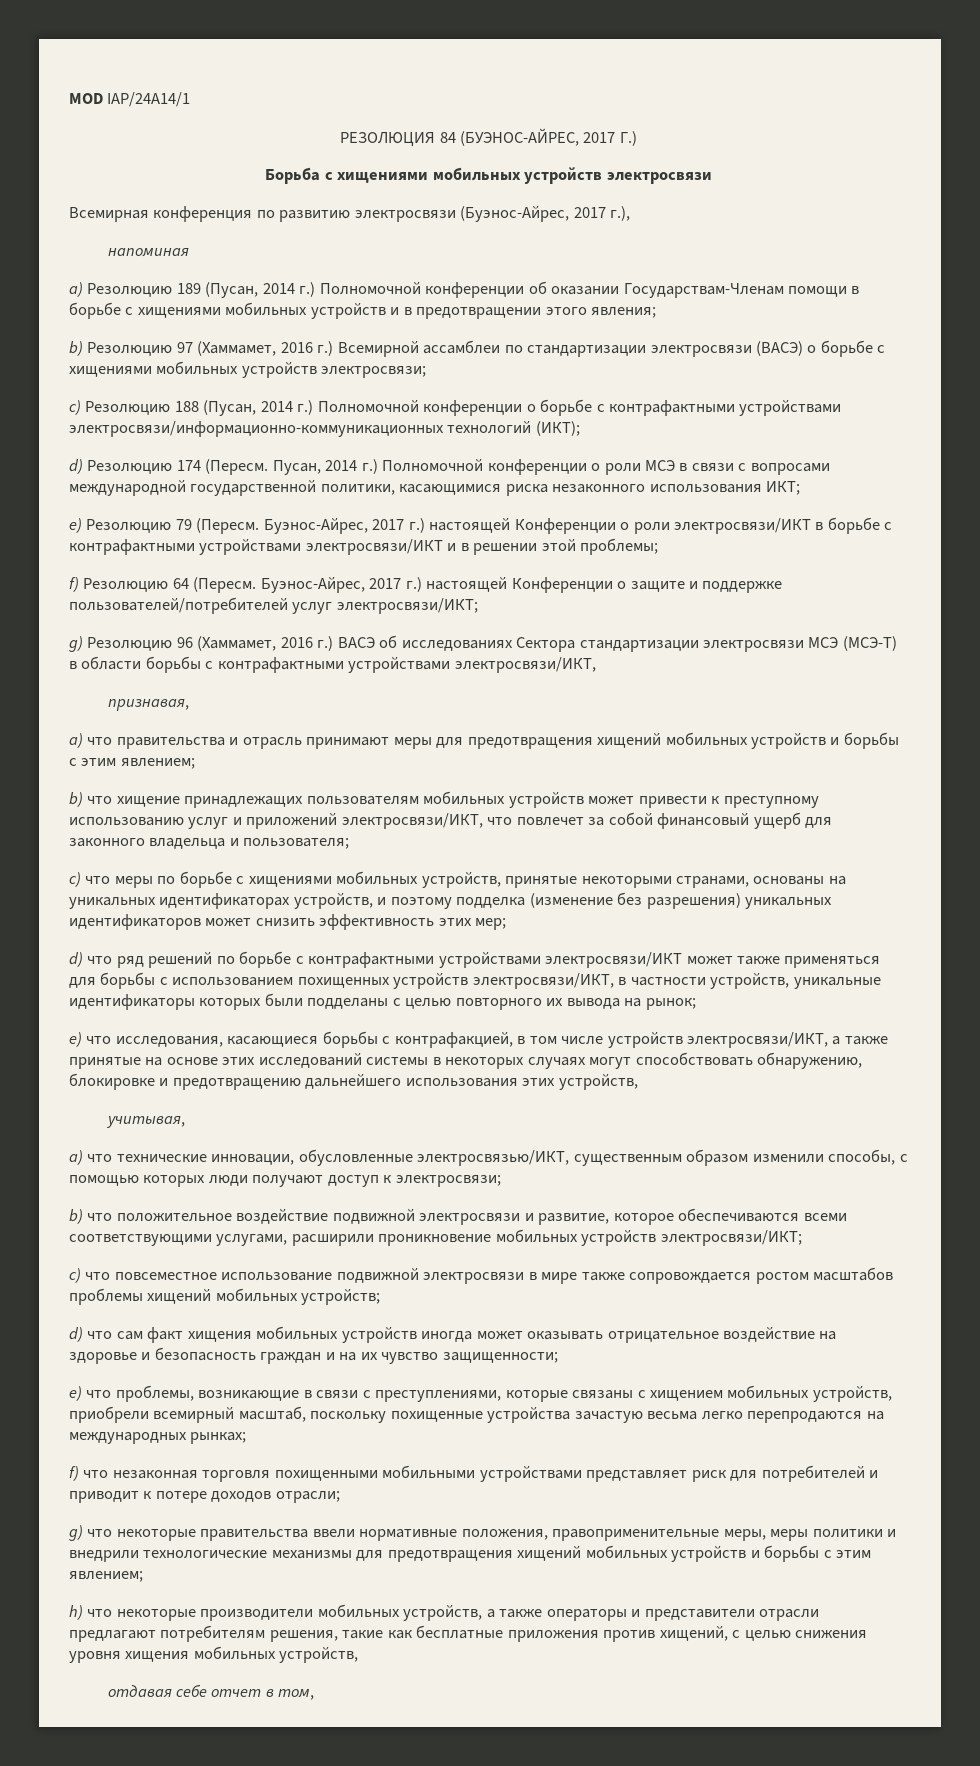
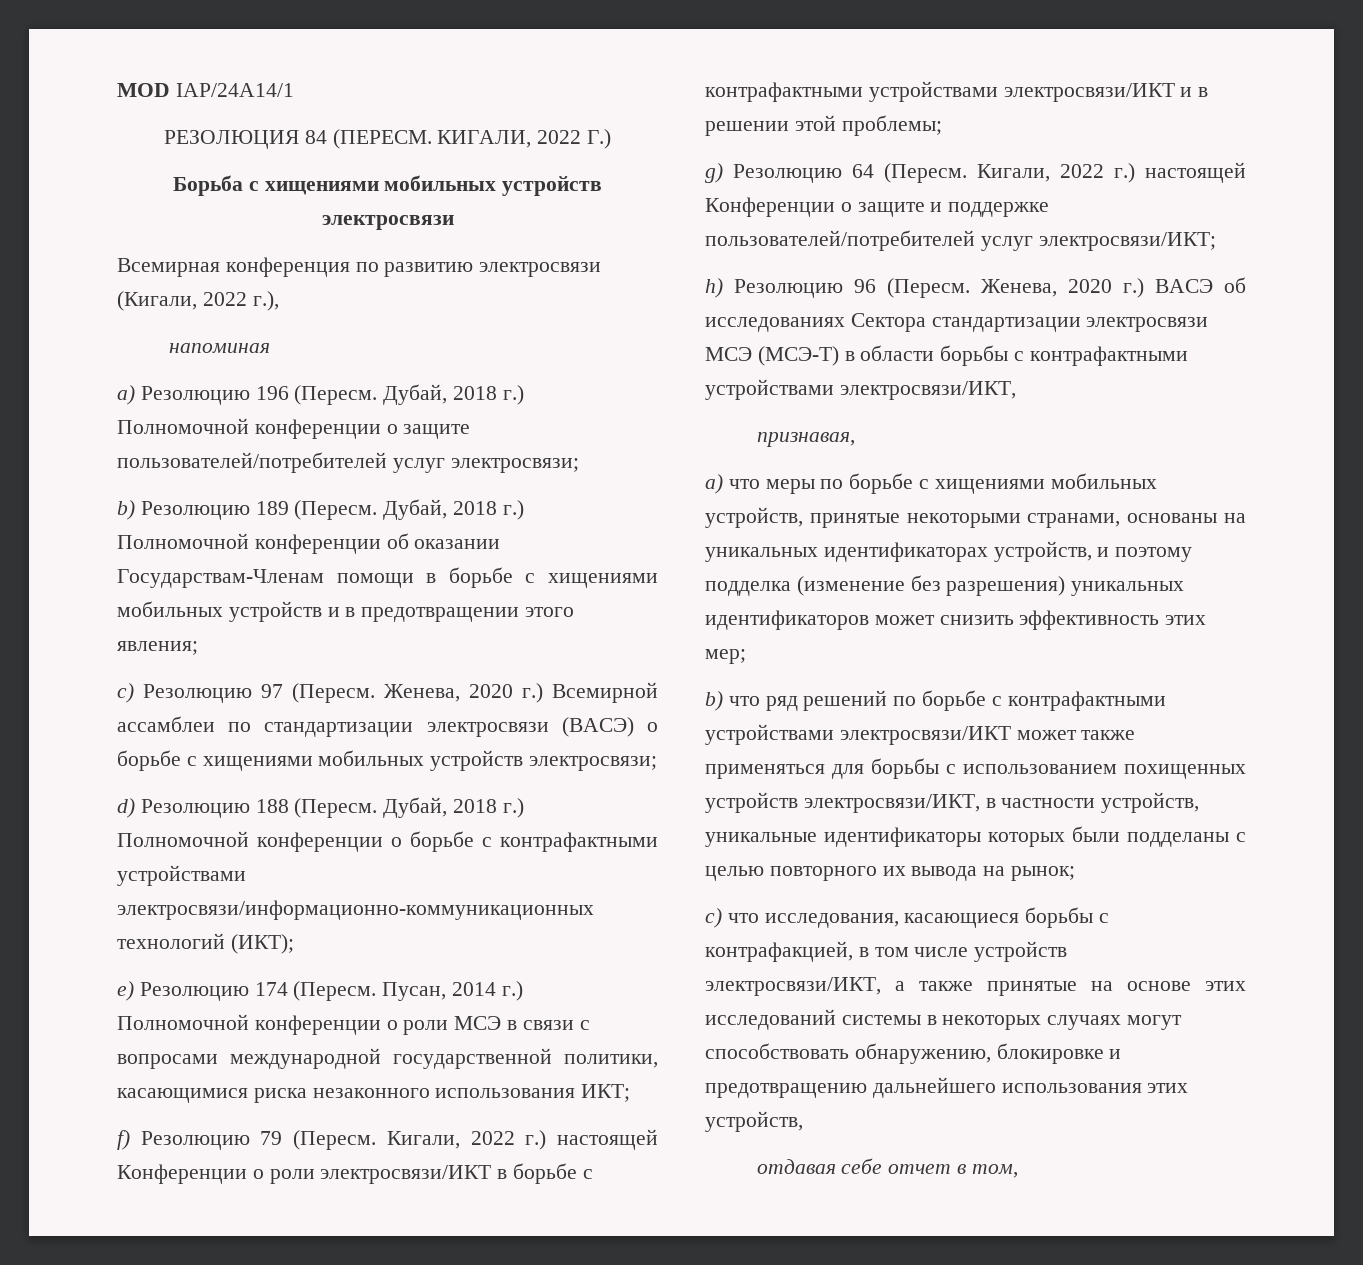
- РЕЗОЛЮЦИЯ 84 (БУЭНОС-АЙРЕС, 2017 Г.)
+ РЕЗОЛЮЦИЯ 84 (ПЕРЕСМ. КИГАЛИ, 2022 Г.)
- Всемирная конференция по развитию электросвязи (Буэнос-Айрес, 2017 г.),
+ Всемирная конференция по развитию электросвязи (Кигали, 2022 г.),
- a) Резолюцию 189 (Пусан, 2014 г.) Полномочной конференции об оказании Государствам-Членам помощи в борьбе с хищениями мобильных устройств и в предотвращении этого явления;
+ a) Резолюцию 196 (Пересм. Дубай, 2018 г.) Полномочной конференции о защите пользователей/потребителей услуг электросвязи;
+ b) Резолюцию 189 (Пересм. Дубай, 2018 г.) Полномочной конференции об оказании Государствам-Членам помощи в борьбе с хищениями мобильных устройств и в предотвращении этого явления;
- b) Резолюцию 97 (Хаммамет, 2016 г.) Всемирной ассамблеи по стандартизации электросвязи (ВАСЭ) о борьбе с хищениями мобильных устройств электросвязи;
+ с) Резолюцию 97 (Пересм. Женева, 2020 г.) Всемирной ассамблеи по стандартизации электросвязи (ВАСЭ) о борьбе с хищениями мобильных устройств электросвязи;
- c) Резолюцию 188 (Пусан, 2014 г.) Полномочной конференции о борьбе с контрафактными устройствами электросвязи/информационно-коммуникационных технологий (ИКТ);
+ d) Резолюцию 188 (Пересм. Дубай, 2018 г.) Полномочной конференции о борьбе с контрафактными устройствами электросвязи/информационно-коммуникационных технологий (ИКТ);
- d) Резолюцию 174 (Пересм.
+ e) Резолюцию 174 (Пересм.
- e) Резолюцию 79 (Пересм.
+ f) Резолюцию 79 (Пересм.
- Буэнос-Айрес, 2017 г.) настоящей Конференции о роли электросвязи/ИКТ в борьбе с контрафактными устройствами электросвязи/ИКТ и в решении этой проблемы;
+ Кигали, 2022 г.) настоящей Конференции о роли электросвязи/ИКТ в борьбе с контрафактными устройствами электросвязи/ИКТ и в решении этой проблемы;
- f) Резолюцию 64 (Пересм.
+ g) Резолюцию 64 (Пересм.
- Буэнос-Айрес, 2017 г.) настоящей Конференции о защите и поддержке пользователей/потребителей услуг электросвязи/ИКТ;
+ Кигали, 2022 г.) настоящей Конференции о защите и поддержке пользователей/потребителей услуг электросвязи/ИКТ;
- g) Резолюцию 96 (Хаммамет, 2016 г.) ВАСЭ об исследованиях Сектора стандартизации электросвязи МСЭ (МСЭ-Т) в области борьбы с контрафактными устройствами электросвязи/ИКТ,
+ h) Резолюцию 96 (Пересм. Женева, 2020 г.) ВАСЭ об исследованиях Сектора стандартизации электросвязи МСЭ (МСЭ-Т) в области борьбы с контрафактными устройствами электросвязи/ИКТ,
- a) что правительства и отрасль принимают меры для предотвращения хищений мобильных устройств и борьбы с этим явлением;
- b) что хищение принадлежащих пользователям мобильных устройств может привести к преступному использованию услуг и приложений электросвязи/ИКТ, что повлечет за собой финансовый ущерб для законного владельца и пользователя;
- c) что меры по борьбе с хищениями мобильных устройств, принятые некоторыми странами, основаны на уникальных идентификаторах устройств, и поэтому подделка (изменение без разрешения) уникальных идентификаторов может снизить эффективность этих мер;
+ a) что меры по борьбе с хищениями мобильных устройств, принятые некоторыми странами, основаны на уникальных идентификаторах устройств, и поэтому подделка (изменение без разрешения) уникальных идентификаторов может снизить эффективность этих мер;
- d) что ряд решений по борьбе с контрафактными устройствами электросвязи/ИКТ может также применяться для борьбы с использованием похищенных устройств электросвязи/ИКТ, в частности устройств, уникальные идентификаторы которых были подделаны с целью повторного их вывода на рынок;
+ b) что ряд решений по борьбе с контрафактными устройствами электросвязи/ИКТ может также применяться для борьбы с использованием похищенных устройств электросвязи/ИКТ, в частности устройств, уникальные идентификаторы которых были подделаны с целью повторного их вывода на рынок;
- e) что исследования, касающиеся борьбы с контрафакцией, в том числе устройств электросвязи/ИКТ, а также принятые на основе этих исследований системы в некоторых случаях могут способствовать обнаружению, блокировке и предотвращению дальнейшего использования этих устройств,
+ c) что исследования, касающиеся борьбы с контрафакцией, в том числе устройств электросвязи/ИКТ, а также принятые на основе этих исследований системы в некоторых случаях могут способствовать обнаружению, блокировке и предотвращению дальнейшего использования этих устройств,
- учитывая,
- a) что технические инновации, обусловленные электросвязью/ИКТ, существенным образом изменили способы, с помощью которых люди получают доступ к электросвязи;
- b) что положительное воздействие подвижной электросвязи и развитие, которое обеспечиваются всеми соответствующими услугами, расширили проникновение мобильных устройств электросвязи/ИКТ;
- c) что повсеместное использование подвижной электросвязи в мире также сопровождается ростом масштабов проблемы хищений мобильных устройств;
- d) что сам факт хищения мобильных устройств иногда может оказывать отрицательное воздействие на здоровье и безопасность граждан и на их чувство защищенности;
- e) что проблемы, возникающие в связи с преступлениями, которые связаны с хищением мобильных устройств, приобрели всемирный масштаб, поскольку похищенные устройства зачастую весьма легко перепродаются на международных рынках;
- f) что незаконная торговля похищенными мобильными устройствами представляет риск для потребителей и приводит к потере доходов отрасли;
- g) что некоторые правительства ввели нормативные положения, правоприменительные меры, меры политики и внедрили технологические механизмы для предотвращения хищений мобильных устройств и борьбы с этим явлением;
- h) что некоторые производители мобильных устройств, а также операторы и представители отрасли предлагают потребителям решения, такие как бесплатные приложения против хищений, с целью снижения уровня хищения мобильных устройств,

